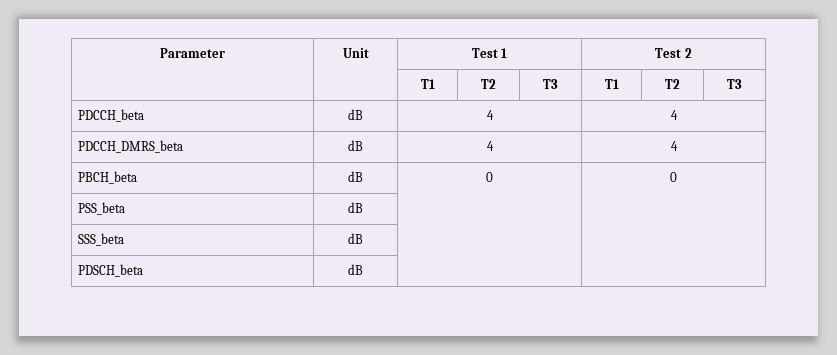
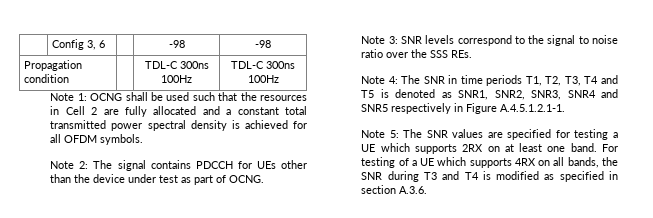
- Parameter | Unit | Test 1 | Test 2
- | | T1 | T2 | T3 | T1 | T2 | T3
- PDCCH_beta | dB | 4 | 4
- PDCCH_DMRS_beta | dB | 4 | 4
- PBCH_beta | dB | 0 | 0
- PSS_beta | dB | |
- SSS_beta | dB | |
- PDSCH_beta | dB | |
+ | Config 3, 6 | | -98 | -98
+ Propagation condition | | TDL-C 300ns 100Hz | TDL-C 300ns 100Hz
+ Note 1: OCNG shall be used such that the resources in Cell 2 are fully allocated and a constant total transmitted power spectral density is achieved for all OFDM symbols.
+ Note 2: The signal contains PDCCH for UEs other than the device under test as part of OCNG.
+ Note 3: SNR levels correspond to the signal to noise ratio over the SSS REs.
+ Note 4: The SNR in time periods T1, T2, T3, T4 and T5 is denoted as SNR1, SNR2, SNR3, SNR4 and SNR5 respectively in Figure A.4.5.1.2.1-1.
+ Note 5: The SNR values are specified for testing a UE which supports 2RX on at least one band. For testing of a UE which supports 4RX on all bands, the SNR during T3 and T4 is modified as specified in section A.3.6.

